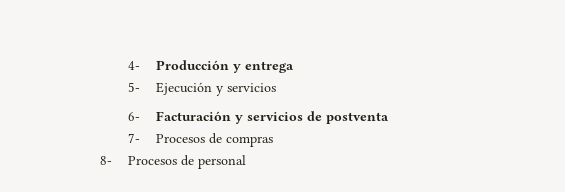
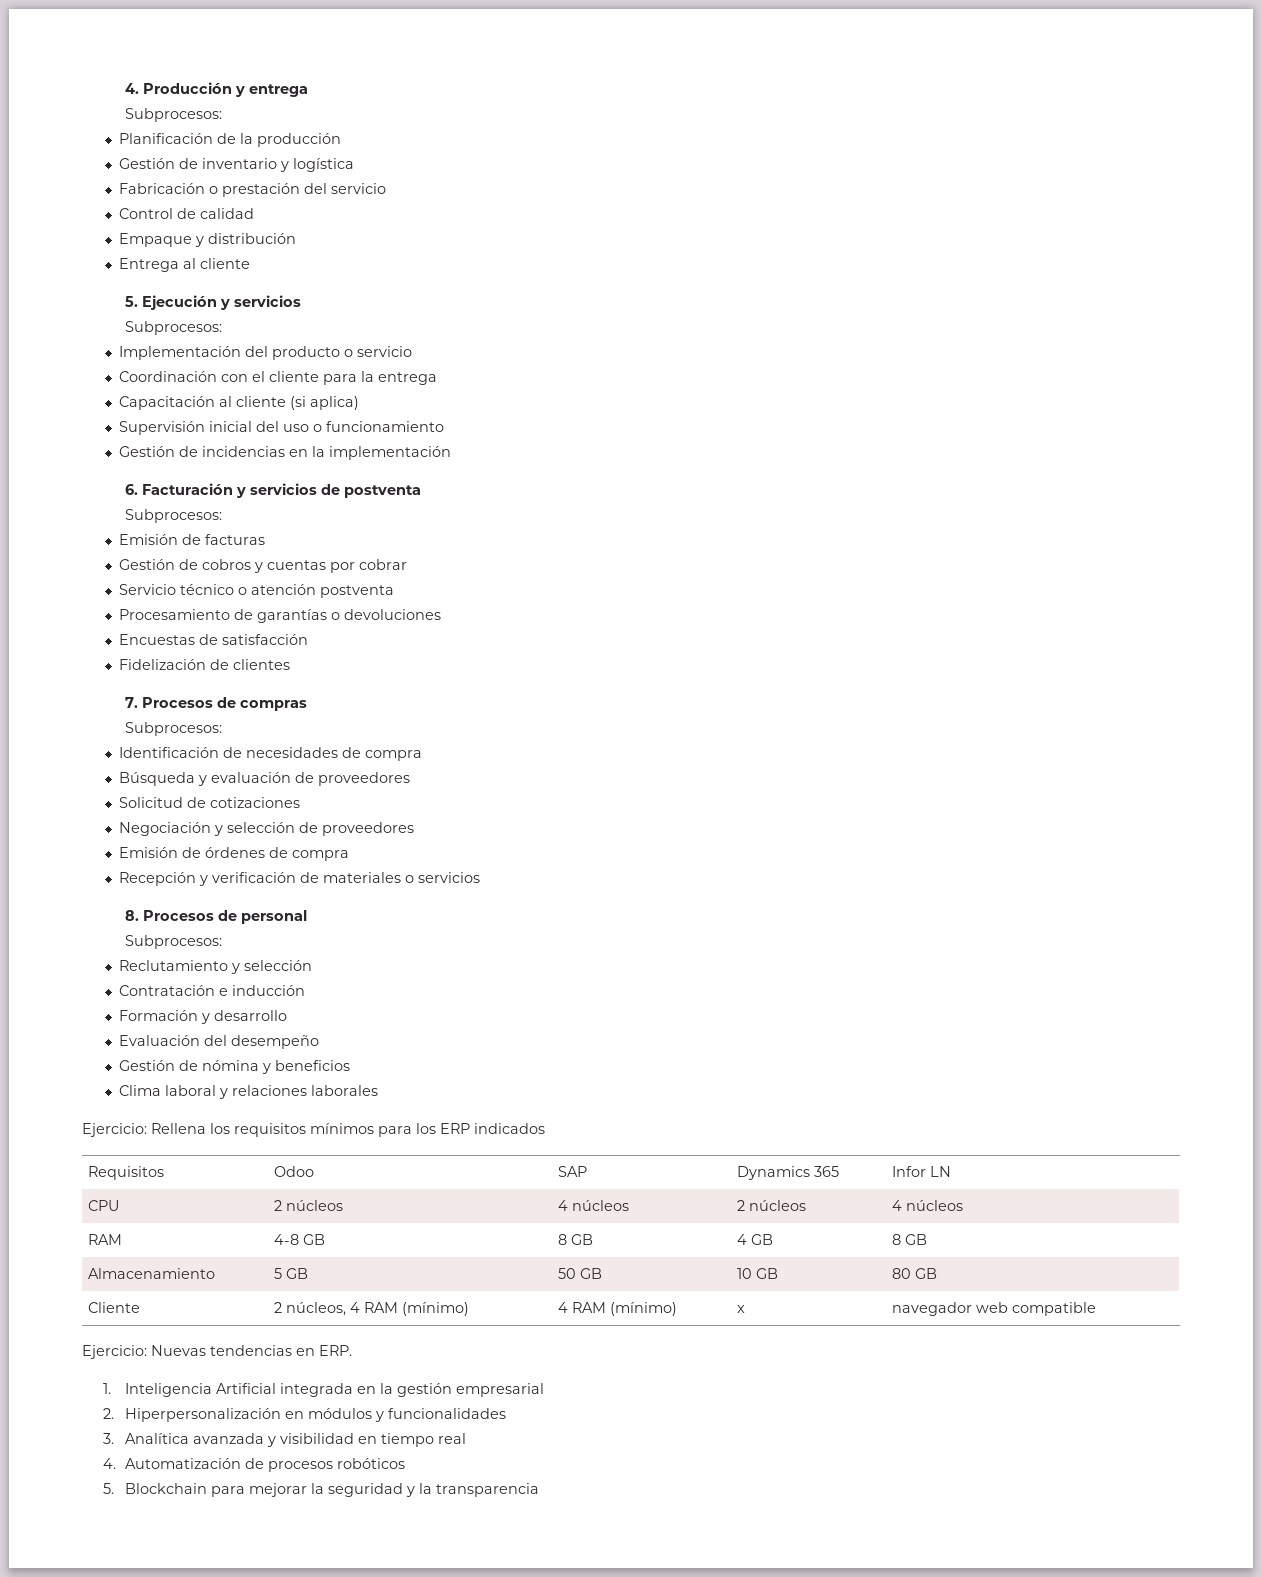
- 4- Producción y entrega
- 5- Ejecución y servicios
- 6- Facturación y servicios de postventa
- 7- Procesos de compras
- 8- Procesos de personal
+ 4. Producción y entrega
+ Subprocesos:
+ Planificación de la producción
+ Gestión de inventario y logística
+ Fabricación o prestación del servicio
+ Control de calidad
+ Empaque y distribución
+ Entrega al cliente
+ 5. Ejecución y servicios
+ Subprocesos:
+ Implementación del producto o servicio
+ Coordinación con el cliente para la entrega
+ Capacitación al cliente (si aplica)
+ Supervisión inicial del uso o funcionamiento
+ Gestión de incidencias en la implementación
+ 6. Facturación y servicios de postventa
+ Subprocesos:
+ Emisión de facturas
+ Gestión de cobros y cuentas por cobrar
+ Servicio técnico o atención postventa
+ Procesamiento de garantías o devoluciones
+ Encuestas de satisfacción
+ Fidelización de clientes
+ 7. Procesos de compras
+ Subprocesos:
+ Identificación de necesidades de compra
+ Búsqueda y evaluación de proveedores
+ Solicitud de cotizaciones
+ Negociación y selección de proveedores
+ Emisión de órdenes de compra
+ Recepción y verificación de materiales o servicios
+ 8. Procesos de personal
+ Subprocesos:
+ Reclutamiento y selección
+ Contratación e inducción
+ Formación y desarrollo
+ Evaluación del desempeño
+ Gestión de nómina y beneficios
+ Clima laboral y relaciones laborales
+ Ejercicio: Rellena los requisitos mínimos para los ERP indicados
+ Requisitos | Odoo | SAP | Dynamics 365 | Infor LN
+ CPU | 2 núcleos | 4 núcleos | 2 núcleos | 4 núcleos
+ RAM | 4-8 GB | 8 GB | 4 GB | 8 GB
+ Almacenamiento | 5 GB | 50 GB | 10 GB | 80 GB
+ Cliente | 2 núcleos, 4 RAM (mínimo) | 4 RAM (mínimo) | x | navegador web compatible
+ Ejercicio: Nuevas tendencias en ERP.
+ 1. Inteligencia Artificial integrada en la gestión empresarial
+ 2. Hiperpersonalización en módulos y funcionalidades
+ 3. Analítica avanzada y visibilidad en tiempo real
+ 4. Automatización de procesos robóticos
+ 5. Blockchain para mejorar la seguridad y la transparencia

